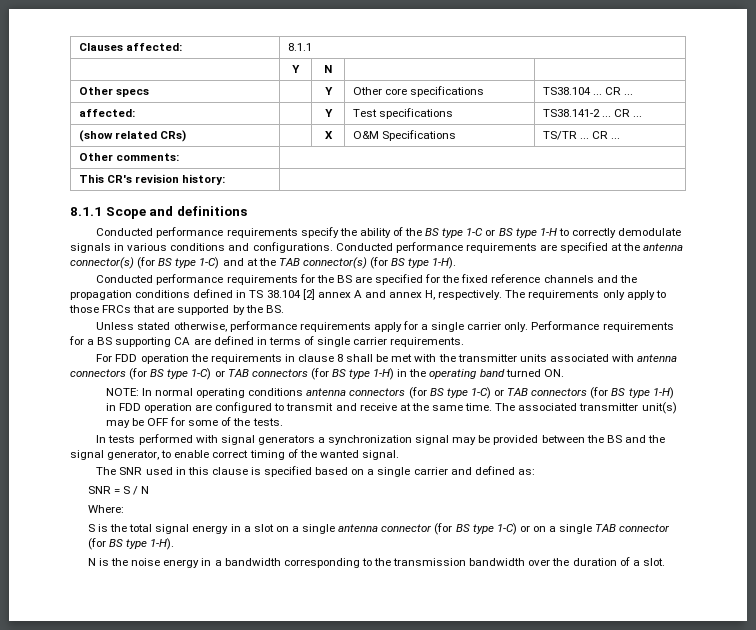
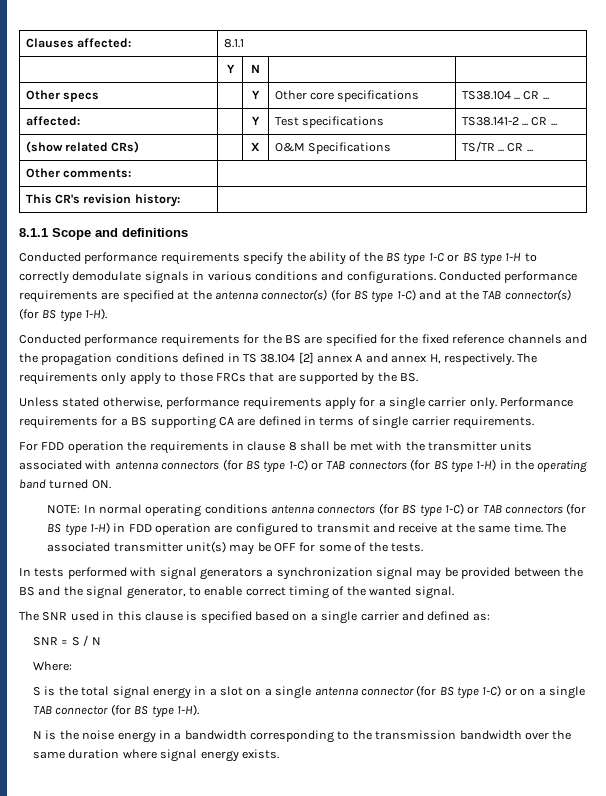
- N is the noise energy in a bandwidth corresponding to the transmission bandwidth over the duration of a slot.
+ N is the noise energy in a bandwidth corresponding to the transmission bandwidth over the same duration where signal energy exists.

